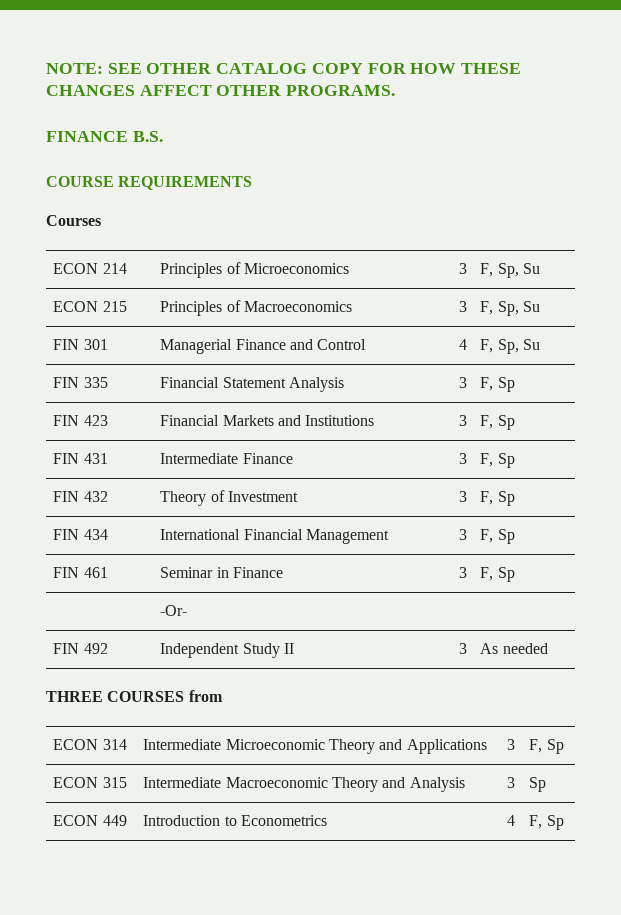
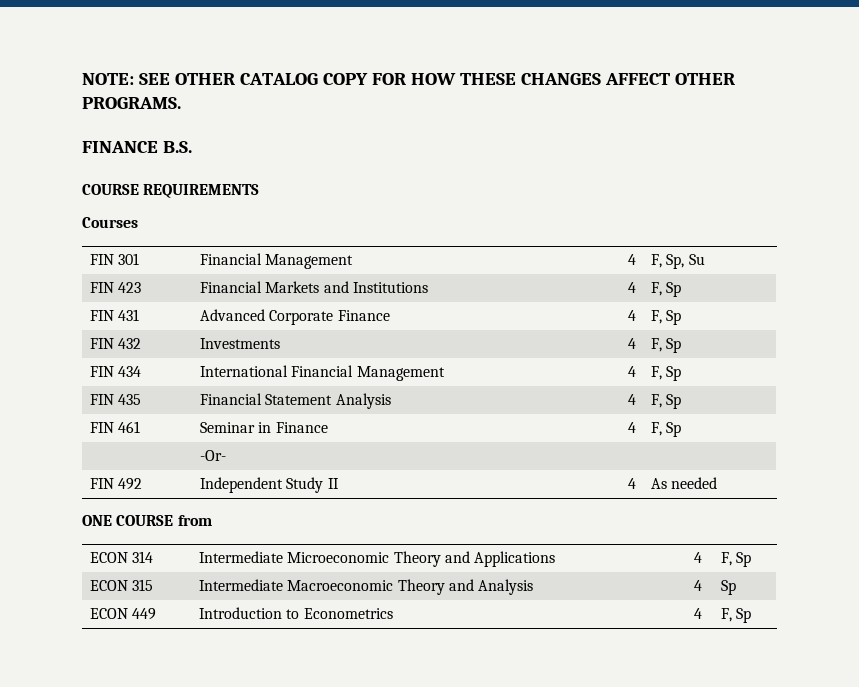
- ECON 214 | Principles of Microeconomics | 3 | F, Sp, Su
- ECON 215 | Principles of Macroeconomics | 3 | F, Sp, Su
- FIN 301 | Managerial Finance and Control | 4 | F, Sp, Su
- FIN 335 | Financial Statement Analysis | 3 | F, Sp
+ FIN 301 | Financial Management | 4 | F, Sp, Su
- FIN 423 | Financial Markets and Institutions | 3 | F, Sp
+ FIN 423 | Financial Markets and Institutions | 4 | F, Sp
- FIN 431 | Intermediate Finance | 3 | F, Sp
+ FIN 431 | Advanced Corporate Finance | 4 | F, Sp
- FIN 432 | Theory of Investment | 3 | F, Sp
+ FIN 432 | Investments | 4 | F, Sp
- FIN 434 | International Financial Management | 3 | F, Sp
+ FIN 434 | International Financial Management | 4 | F, Sp
+ FIN 435 | Financial Statement Analysis | 4 | F, Sp
- FIN 461 | Seminar in Finance | 3 | F, Sp
+ FIN 461 | Seminar in Finance | 4 | F, Sp
- FIN 492 | Independent Study II | 3 | As needed
+ FIN 492 | Independent Study II | 4 | As needed
- THREE COURSES from
+ ONE COURSE from
- ECON 314 | Intermediate Microeconomic Theory and Applications | 3 | F, Sp
+ ECON 314 | Intermediate Microeconomic Theory and Applications | 4 | F, Sp
- ECON 315 | Intermediate Macroeconomic Theory and Analysis | 3 | Sp
+ ECON 315 | Intermediate Macroeconomic Theory and Analysis | 4 | Sp

